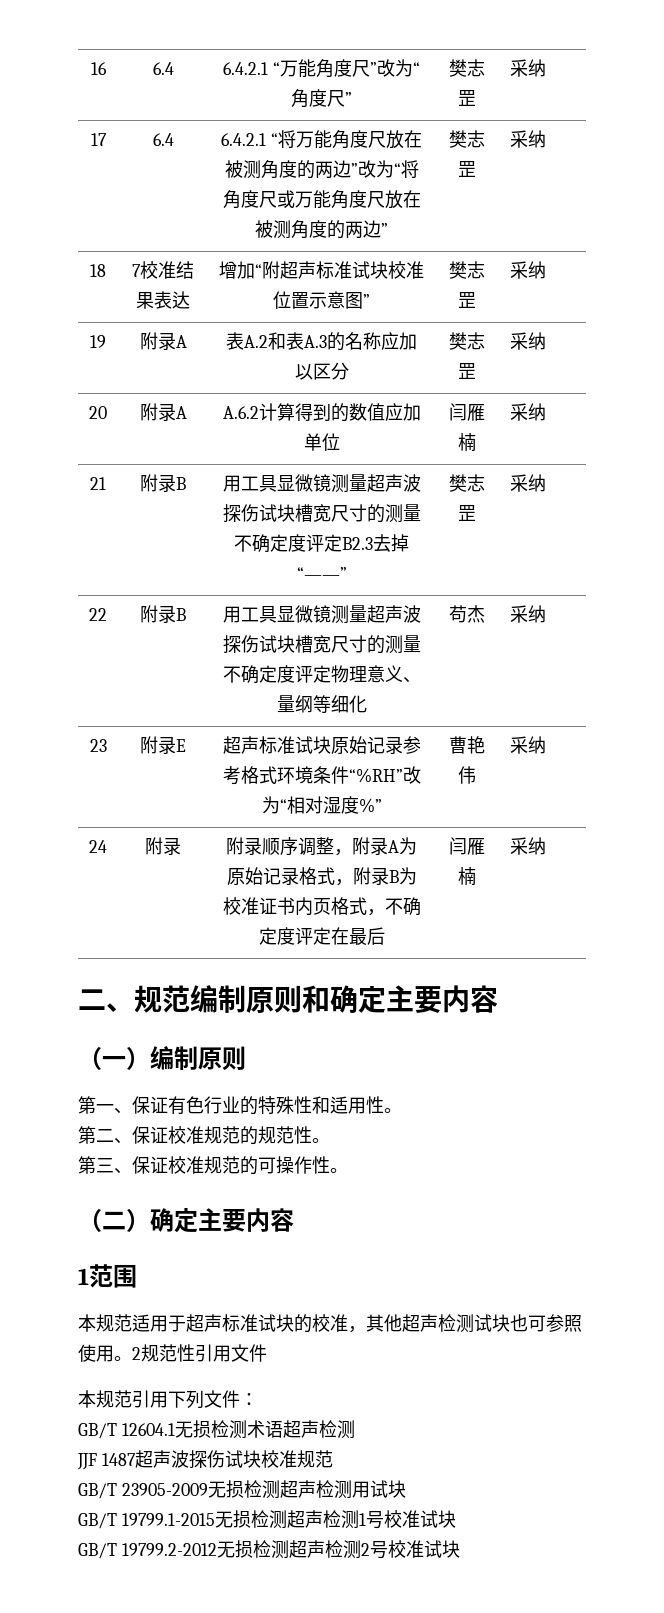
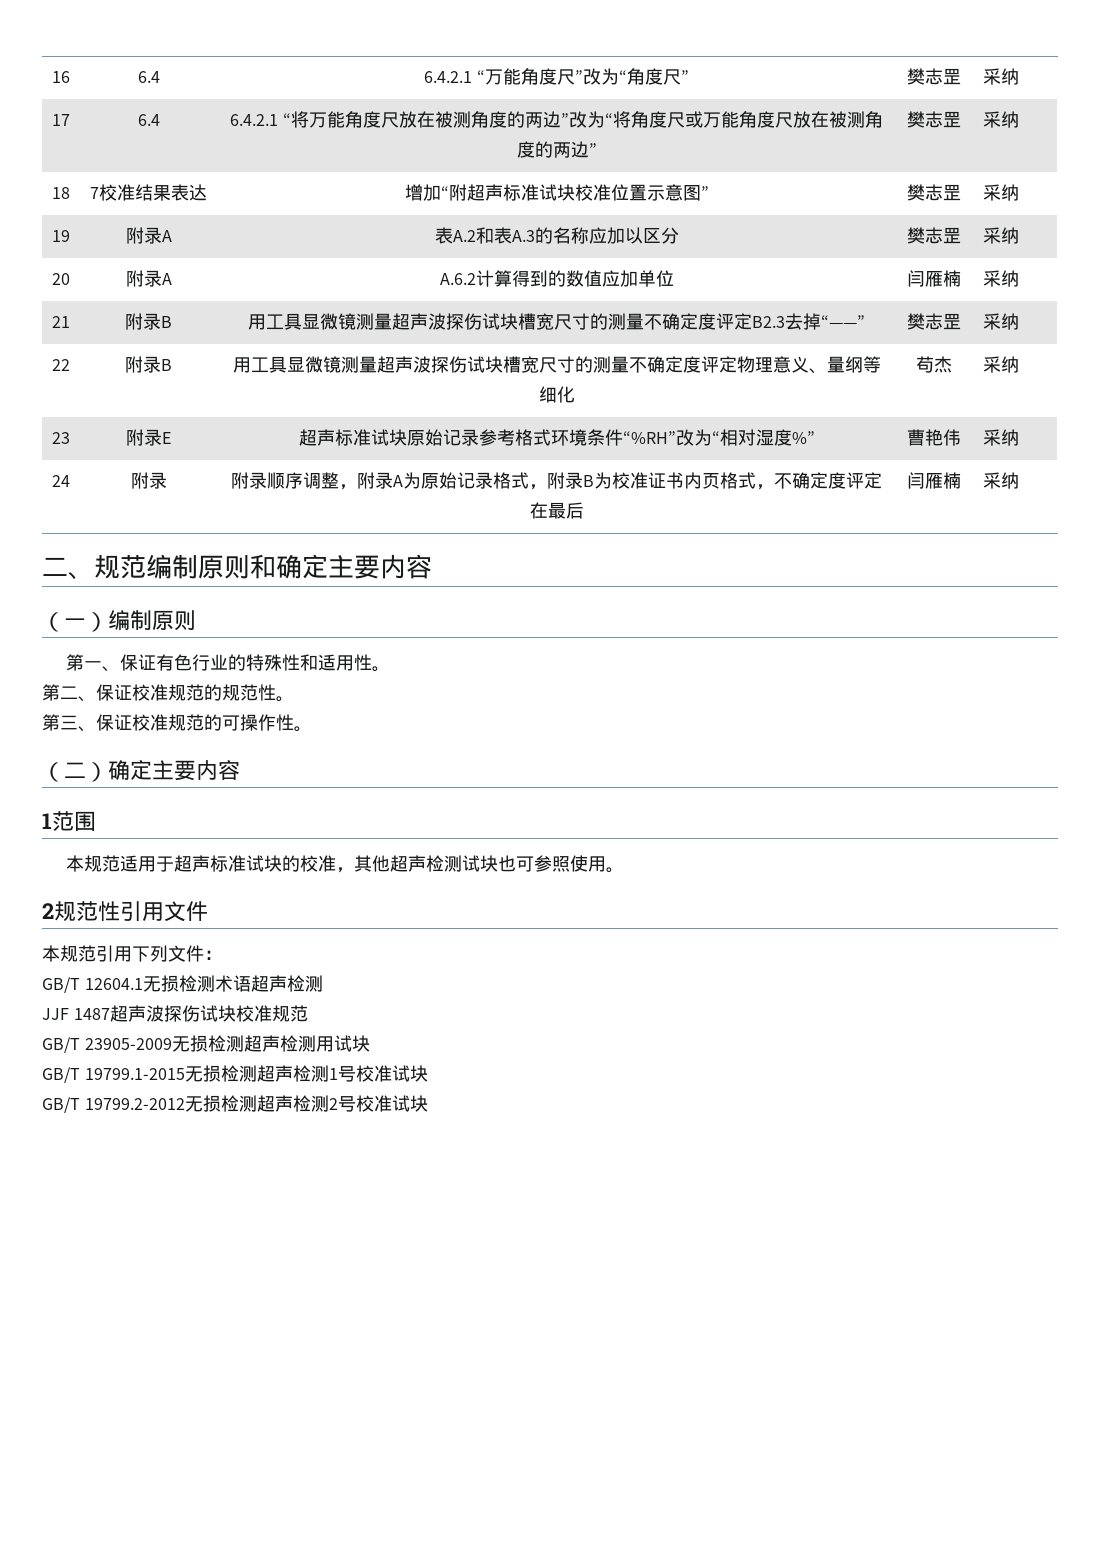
- 本规范适用于超声标准试块的校准，其他超声检测试块也可参照使用。2规范性引用文件
+ 本规范适用于超声标准试块的校准，其他超声检测试块也可参照使用。
+ 2规范性引用文件

